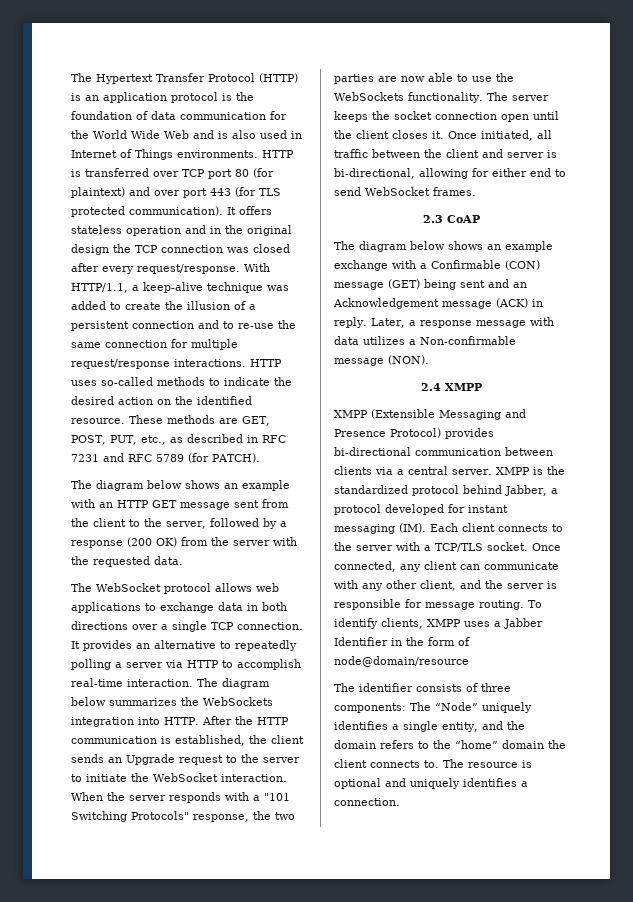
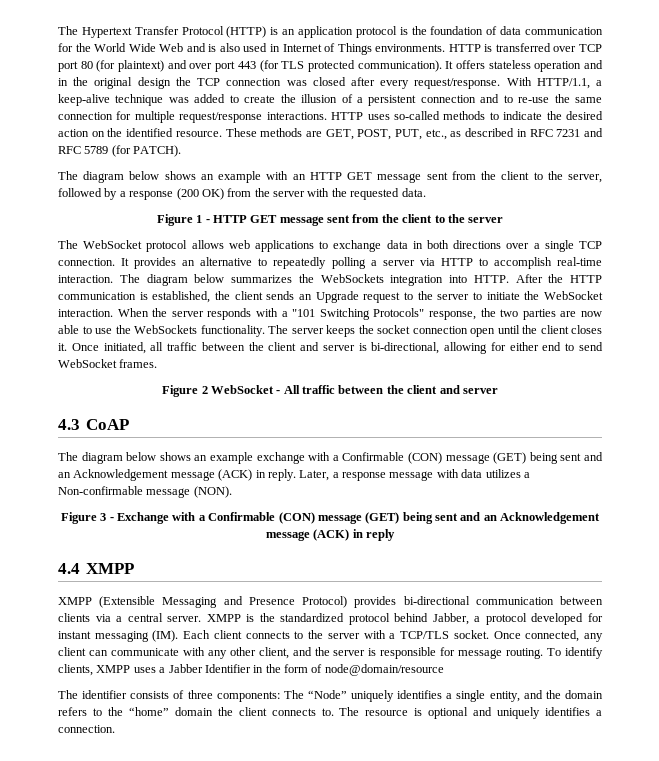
+ Figure 1 - HTTP GET message sent from the client to the server
- 2.3 CoAP
+ Figure 2 WebSocket - All traffic between the client and server
+ 4.3 CoAP
- 2.4 XMPP
+ Figure 3 - Exchange with a Confirmable (CON) message (GET) being sent and an Acknowledgement message (ACK) in reply
+ 4.4 XMPP

